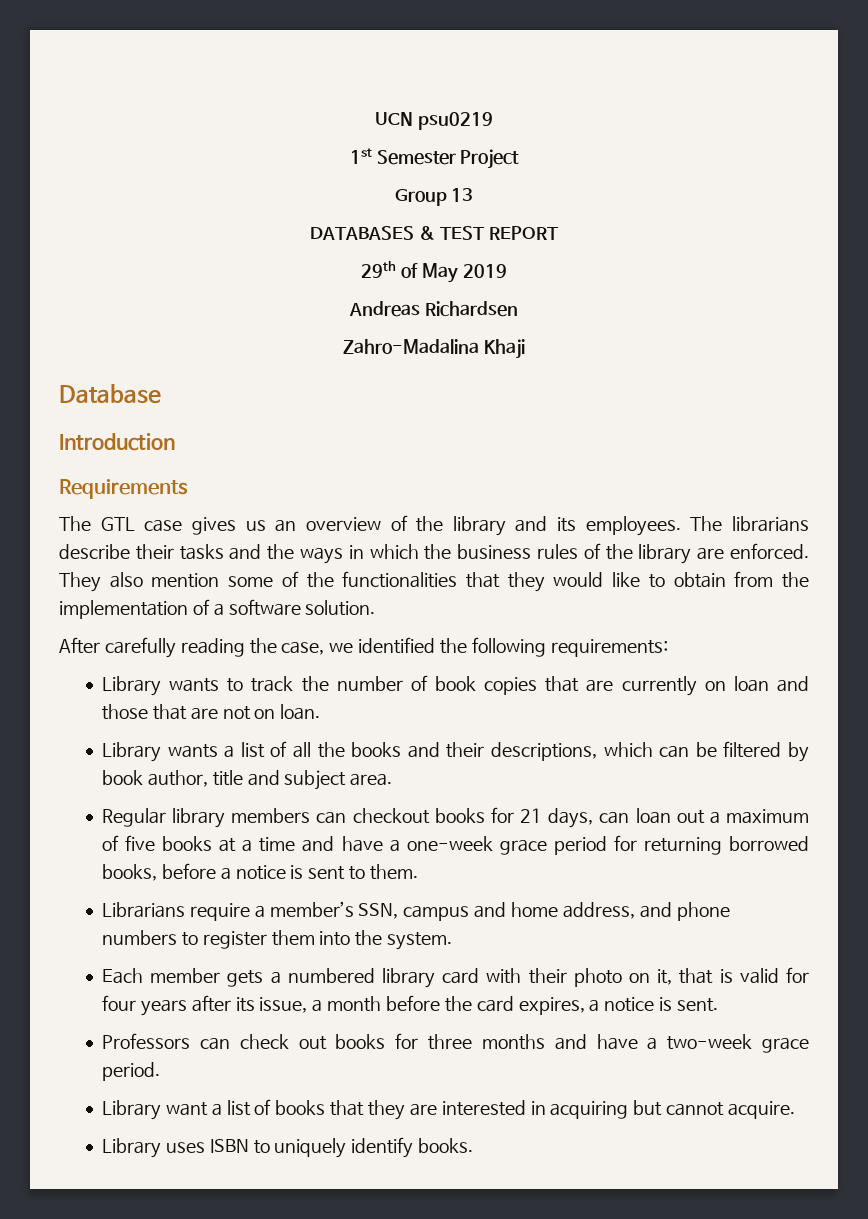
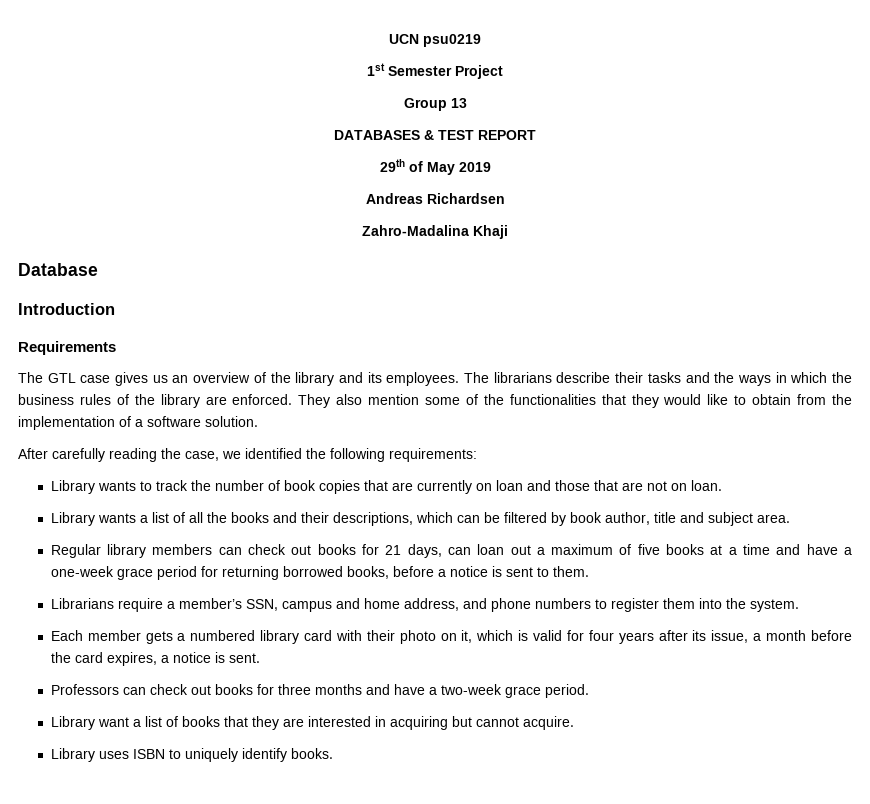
- Regular library members can checkout books for 21 days, can loan out a maximum of five books at a time and have a one-week grace period for returning borrowed books, before a notice is sent to them.
+ Regular library members can check out books for 21 days, can loan out a maximum of five books at a time and have a one-week grace period for returning borrowed books, before a notice is sent to them.
- Each member gets a numbered library card with their photo on it, that is valid for four years after its issue, a month before the card expires, a notice is sent.
+ Each member gets a numbered library card with their photo on it, which is valid for four years after its issue, a month before the card expires, a notice is sent.

